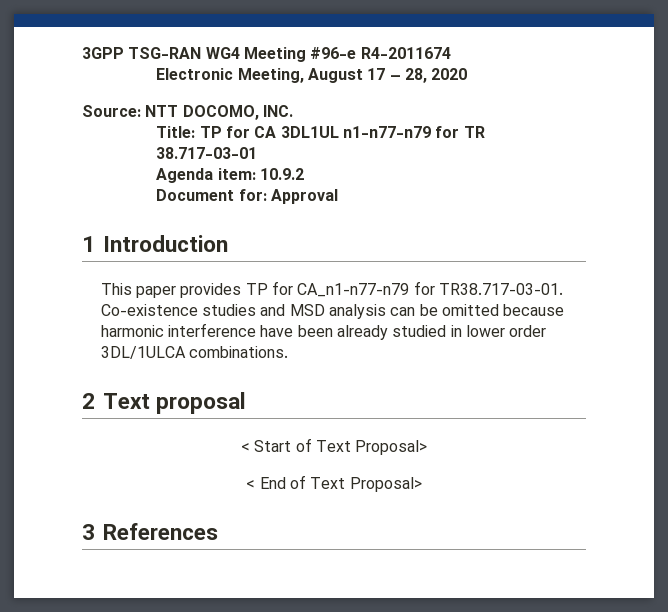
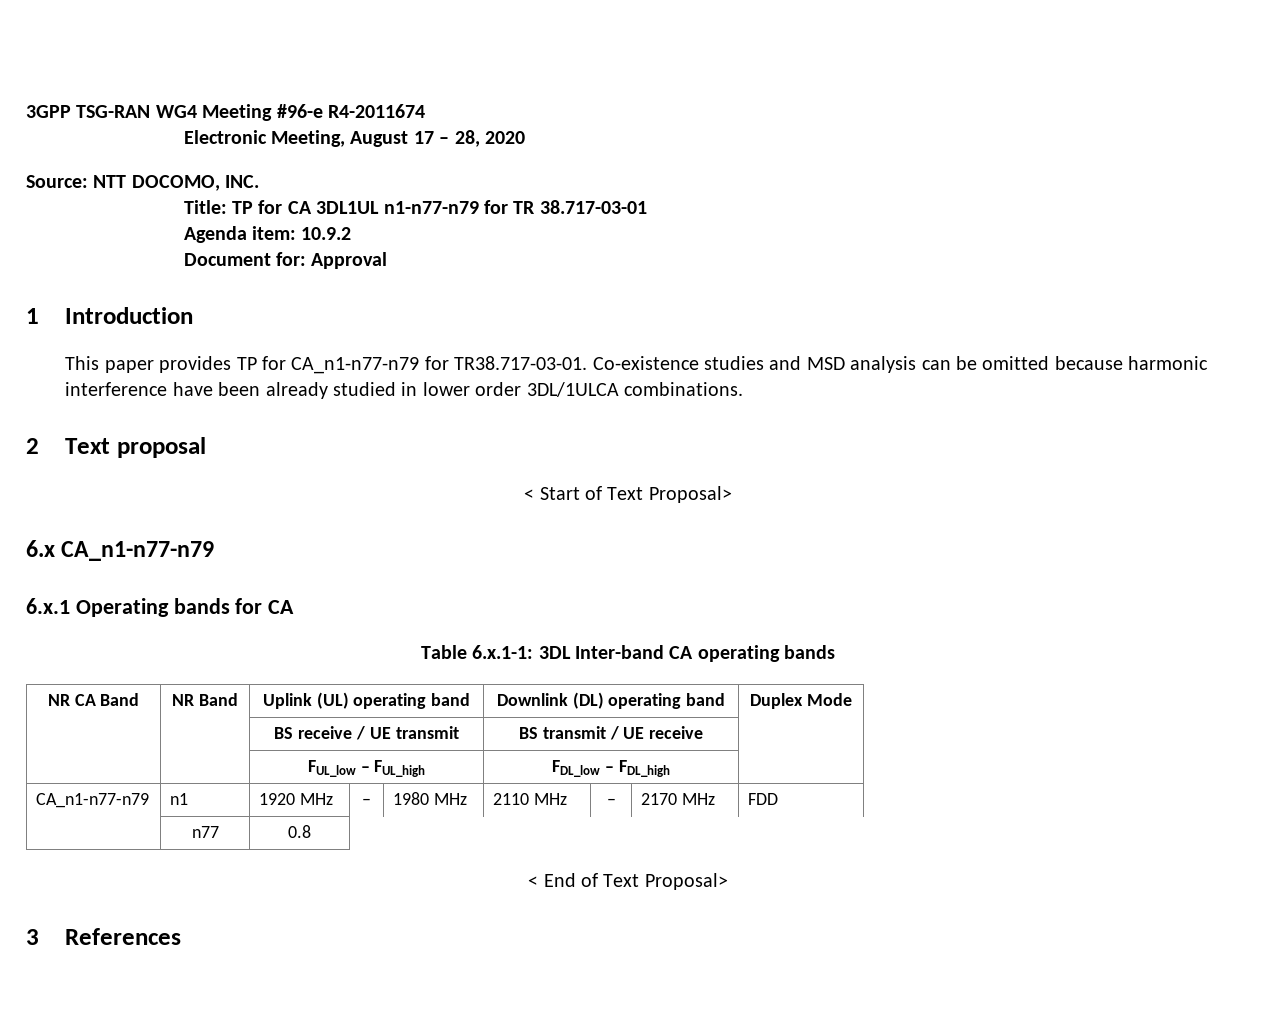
+ 6.x CA_n1-n77-n79
+ 6.x.1 Operating bands for CA
+ Table 6.x.1-1: 3DL Inter-band CA operating bands
+ NR CA Band | NR Band | Uplink (UL) operating band | Downlink (DL) operating band | Duplex Mode
+ | | BS receive / UE transmit | BS transmit / UE receive |
+ | | FUL_low – FUL_high | FDL_low – FDL_high |
+ CA_n1-n77-n79 | n1 | 1920 MHz | – | 1980 MHz | 2110 MHz | – | 2170 MHz | FDD
+ | n77 | 0.8

